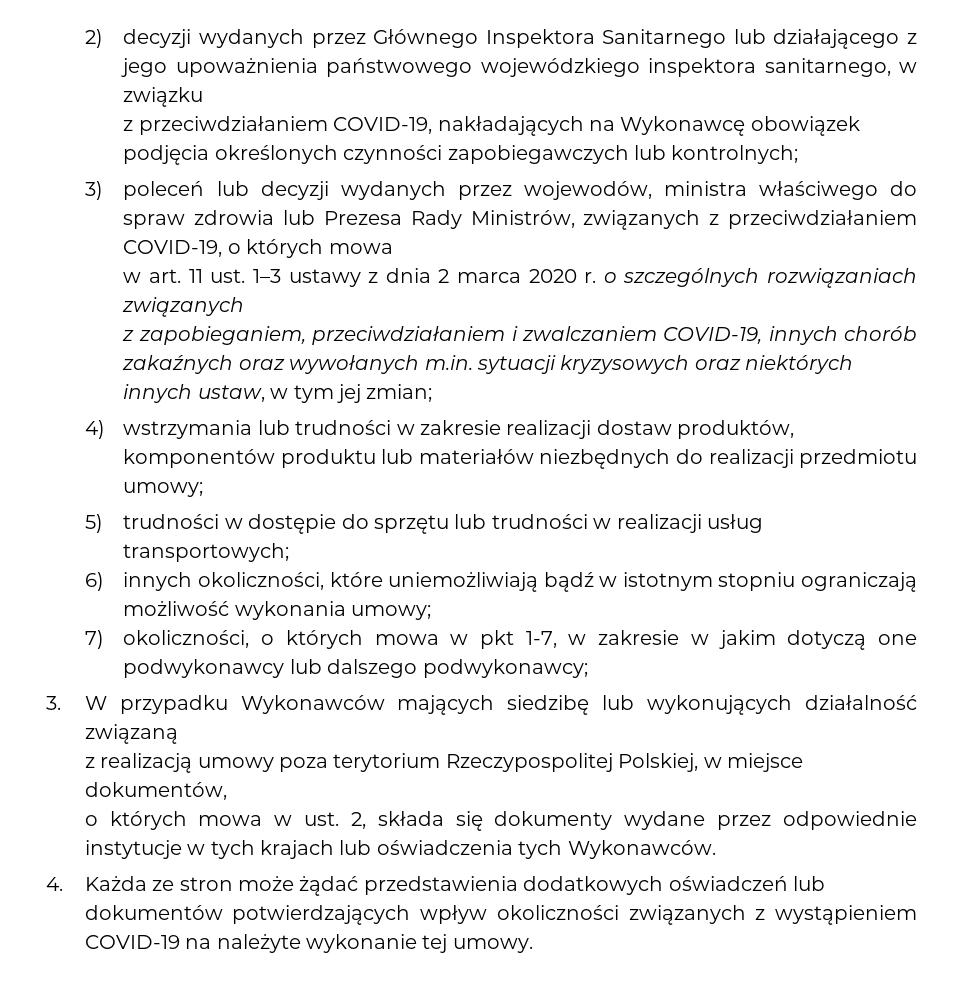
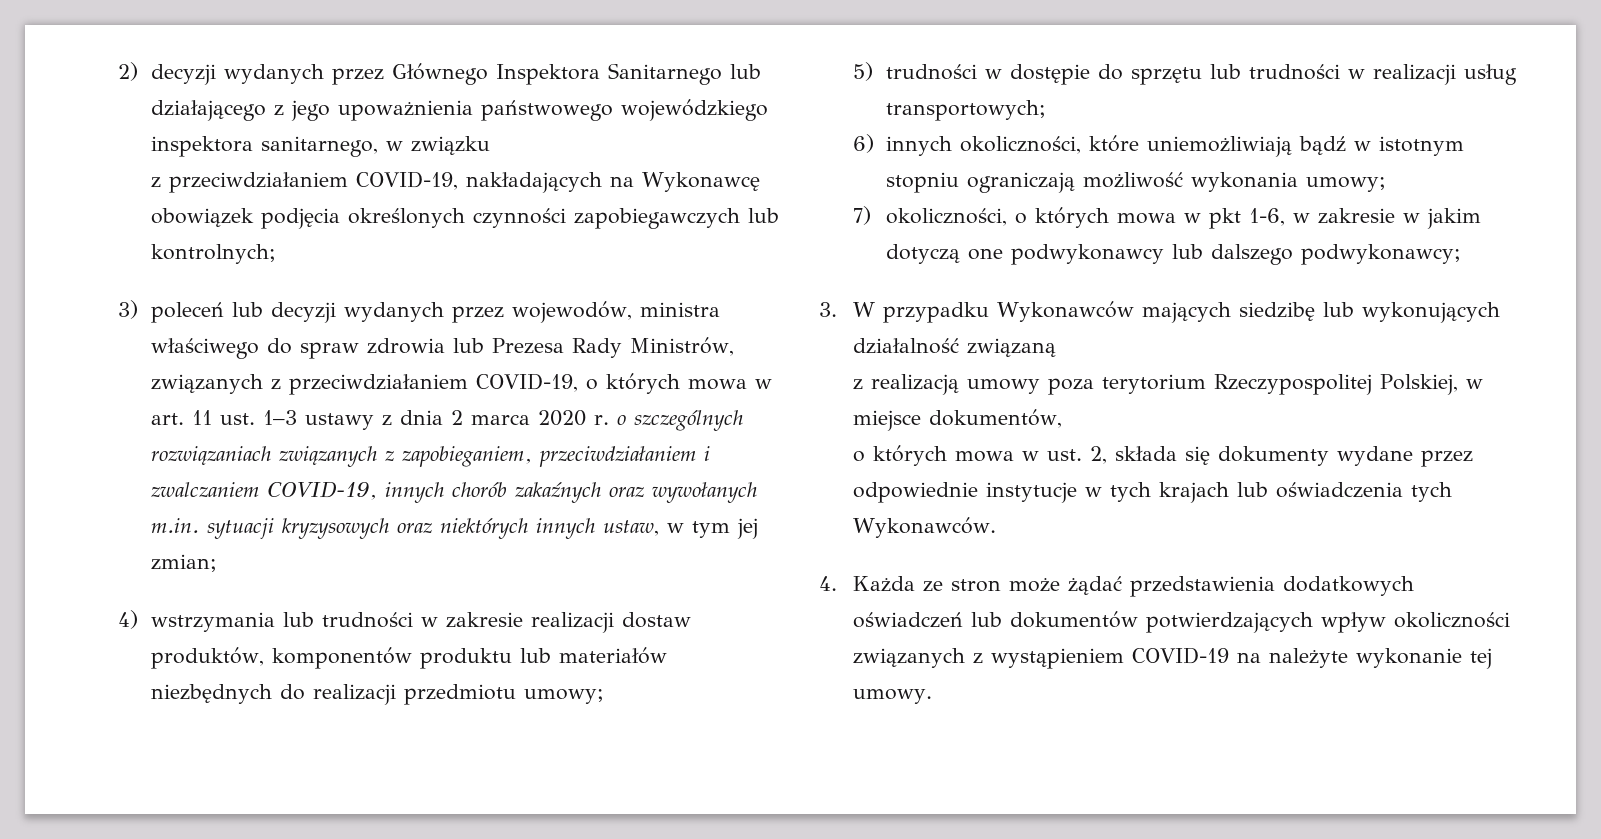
- 3) poleceń lub decyzji wydanych przez wojewodów, ministra właściwego do spraw zdrowia lub Prezesa Rady Ministrów, związanych z przeciwdziałaniem COVID-19, o których mowa
- w art. 11 ust. 1–3 ustawy z dnia 2 marca 2020 r. o szczególnych rozwiązaniach związanych
- z zapobieganiem, przeciwdziałaniem i zwalczaniem COVID-19, innych chorób zakaźnych oraz wywołanych m.in. sytuacji kryzysowych oraz niektórych innych ustaw, w tym jej zmian;
+ 3) poleceń lub decyzji wydanych przez wojewodów, ministra właściwego do spraw zdrowia lub Prezesa Rady Ministrów, związanych z przeciwdziałaniem COVID-19, o których mowa w art. 11 ust. 1–3 ustawy z dnia 2 marca 2020 r. o szczególnych rozwiązaniach związanych z zapobieganiem, przeciwdziałaniem i zwalczaniem COVID-19, innych chorób zakaźnych oraz wywołanych m.in. sytuacji kryzysowych oraz niektórych innych ustaw, w tym jej zmian;
- 7) okoliczności, o których mowa w pkt 1-7, w zakresie w jakim dotyczą one podwykonawcy lub dalszego podwykonawcy;
+ 7) okoliczności, o których mowa w pkt 1-6, w zakresie w jakim dotyczą one podwykonawcy lub dalszego podwykonawcy;

